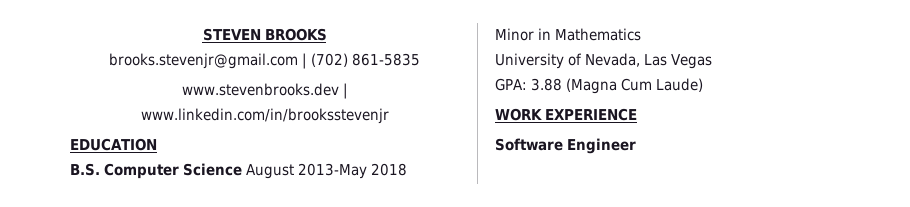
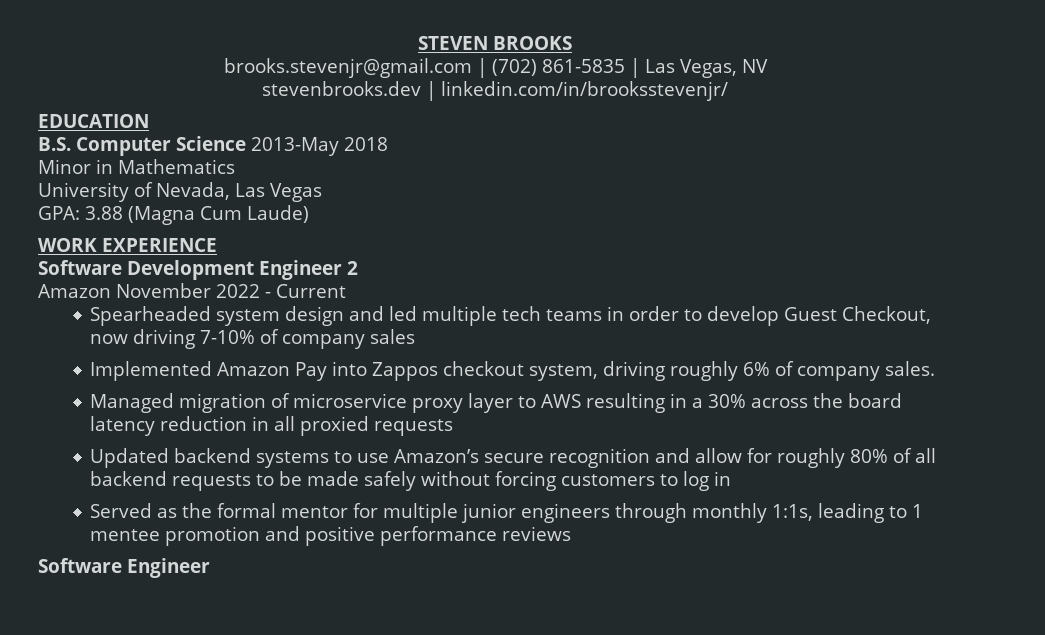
- brooks.stevenjr@gmail.com | (702) 861-5835
- www.stevenbrooks.dev | www.linkedin.com/in/brooksstevenjr
+ brooks.stevenjr@gmail.com | (702) 861-5835 | Las Vegas, NV
+ stevenbrooks.dev | linkedin.com/in/brooksstevenjr/
- B.S. Computer Science August 2013-May 2018
+ B.S. Computer Science 2013-May 2018
+ Software Development Engineer 2
+ Amazon November 2022 - Current
+ Spearheaded system design and led multiple tech teams in order to develop Guest Checkout, now driving 7-10% of company sales
+ Implemented Amazon Pay into Zappos checkout system, driving roughly 6% of company sales.
+ Managed migration of microservice proxy layer to AWS resulting in a 30% across the board latency reduction in all proxied requests
+ Updated backend systems to use Amazon’s secure recognition and allow for roughly 80% of all backend requests to be made safely without forcing customers to log in
+ Served as the formal mentor for multiple junior engineers through monthly 1:1s, leading to 1 mentee promotion and positive performance reviews

